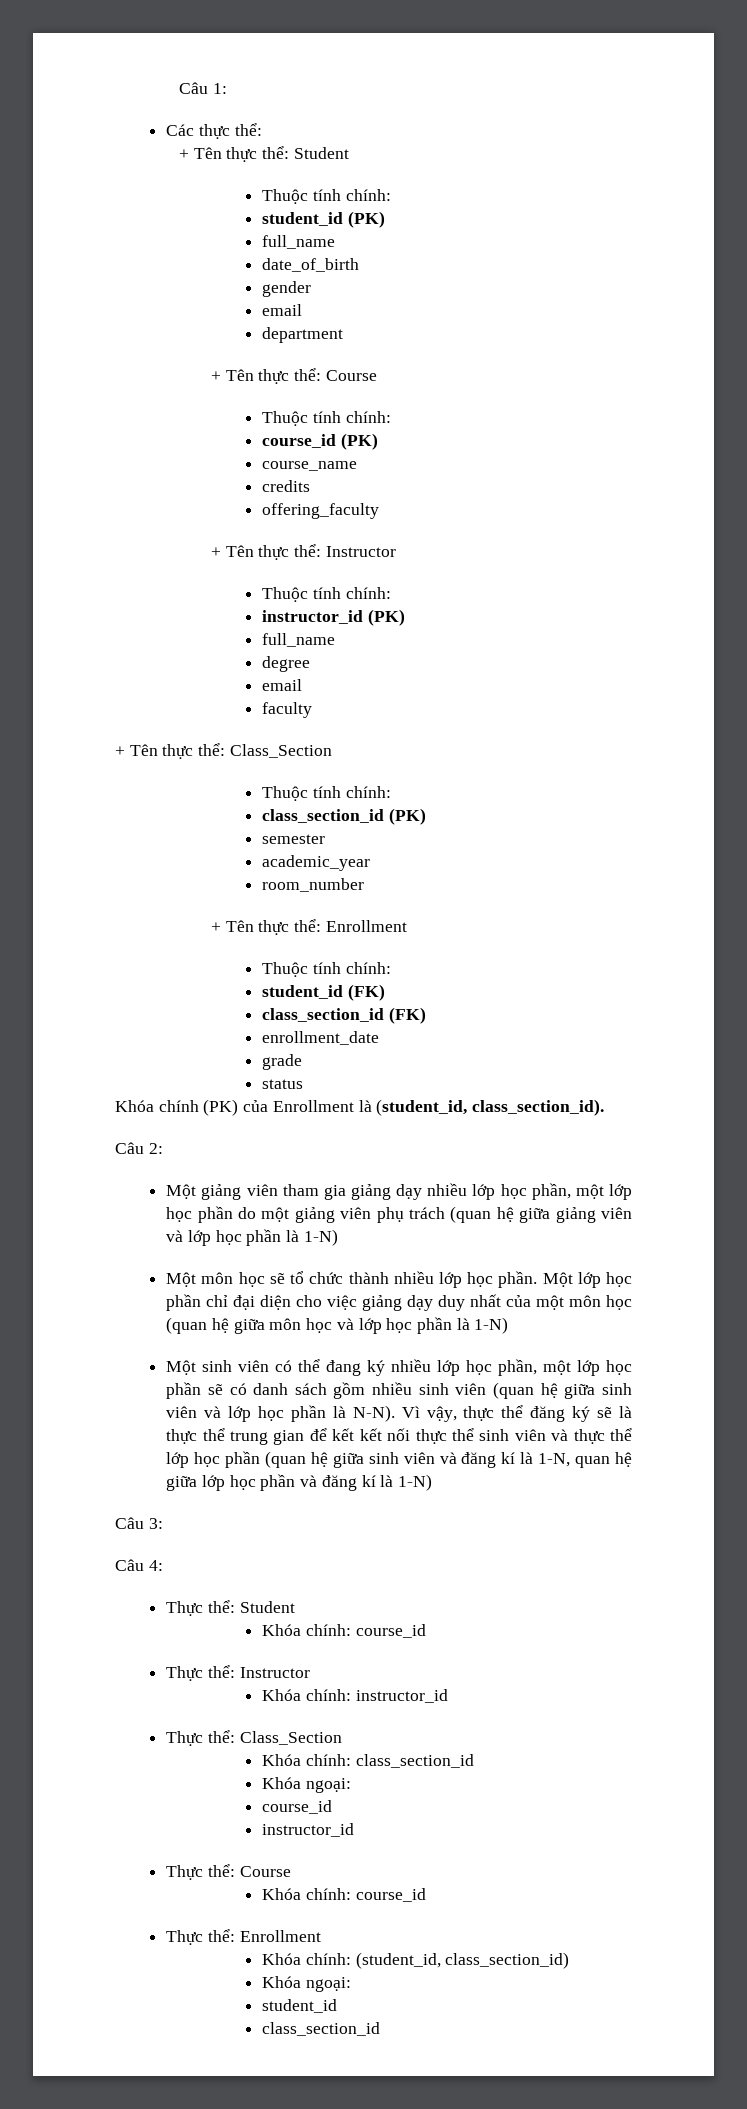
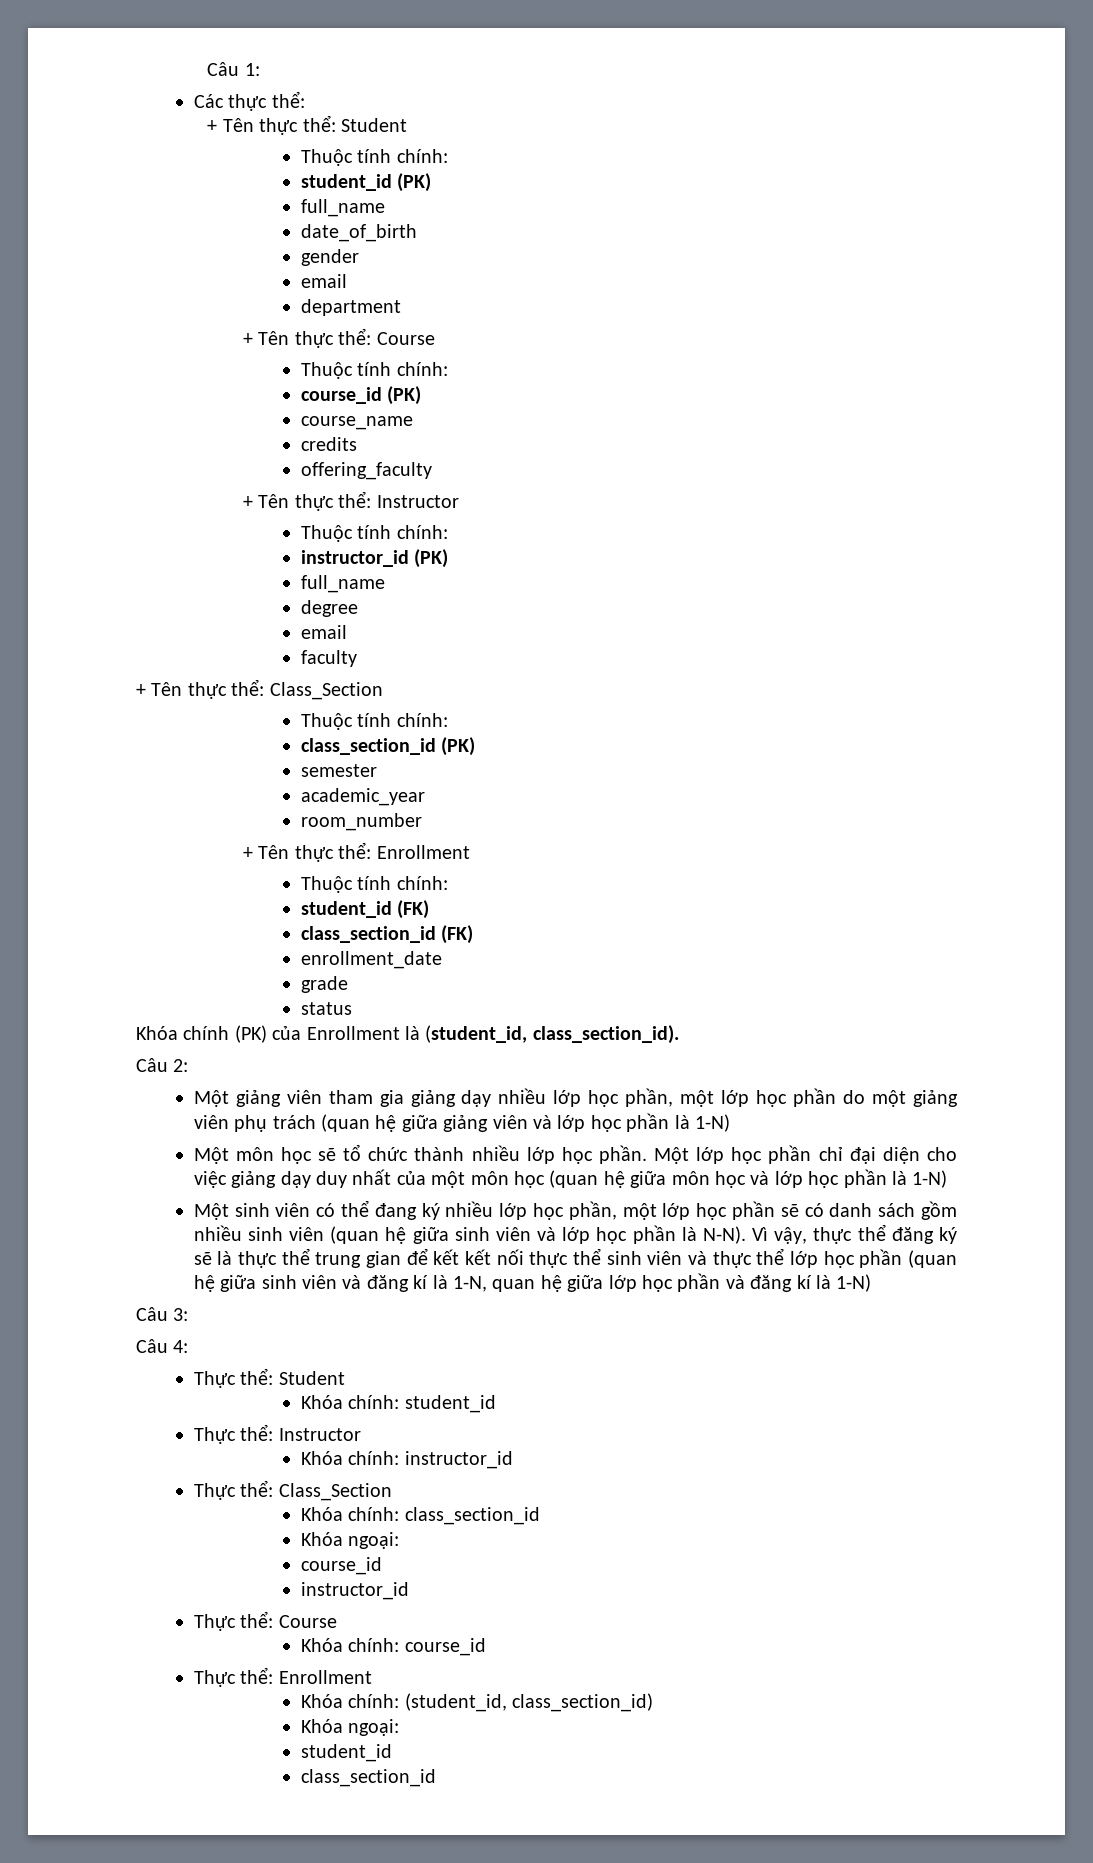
  Thực thể: Student
- Khóa chính: course_id
+ Khóa chính: student_id

